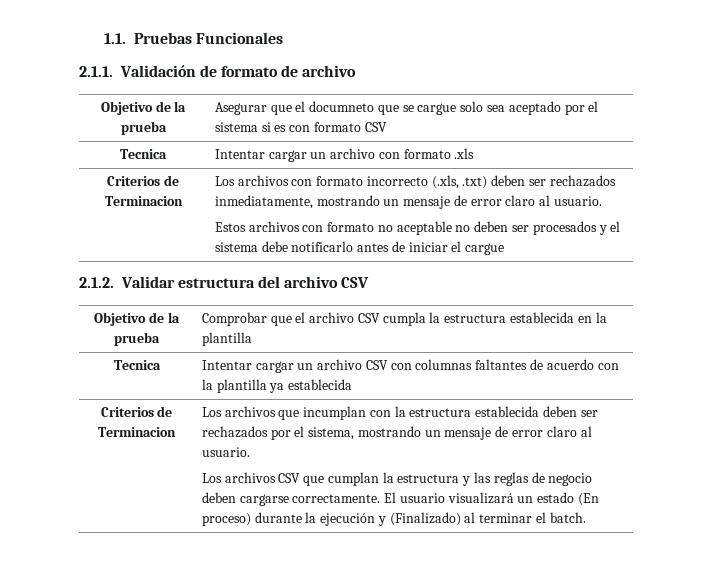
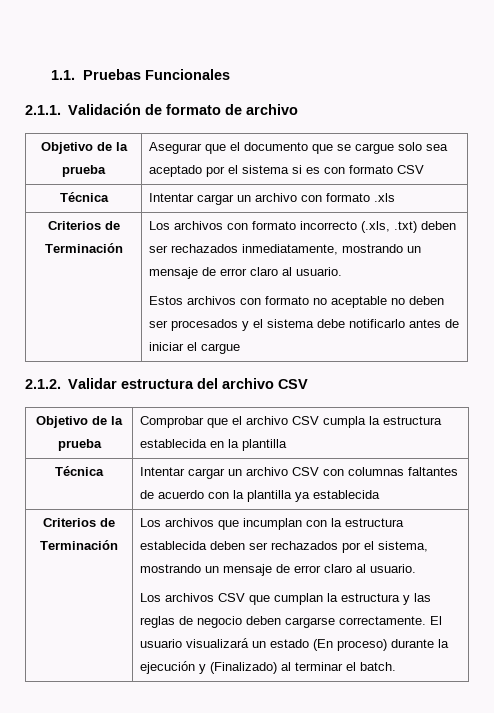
- Objetivo de la prueba | Asegurar que el documneto que se cargue solo sea aceptado por el sistema si es con formato CSV
+ Objetivo de la prueba | Asegurar que el documento que se cargue solo sea aceptado por el sistema si es con formato CSV
- Tecnica | Intentar cargar un archivo con formato .xls
- Criterios de Terminacion
+ Técnica | Intentar cargar un archivo con formato .xls
+ Criterios de Terminación
- Tecnica | Intentar cargar un archivo CSV con columnas faltantes de acuerdo con la plantilla ya establecida
- Criterios de Terminacion
+ Técnica | Intentar cargar un archivo CSV con columnas faltantes de acuerdo con la plantilla ya establecida
+ Criterios de Terminación

